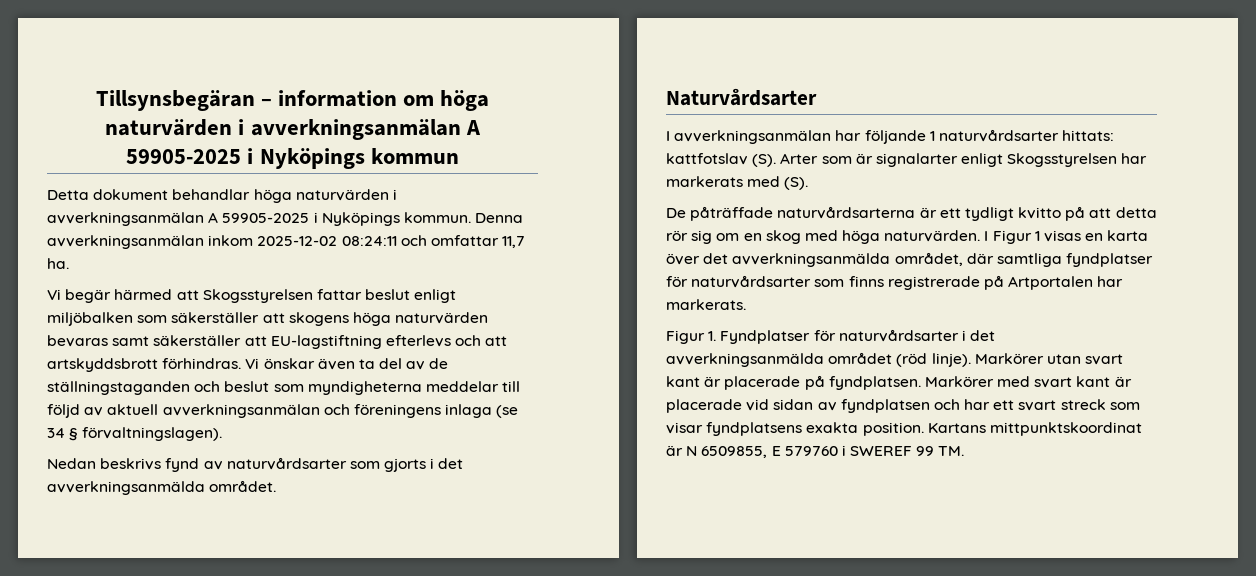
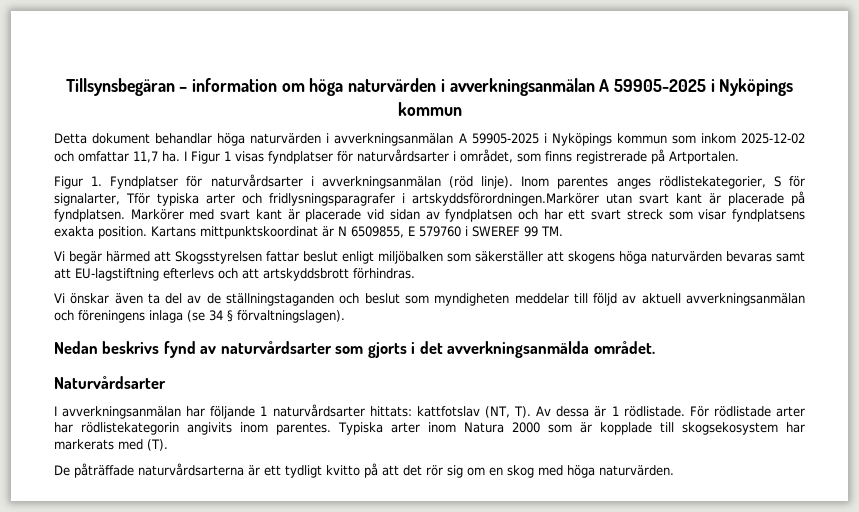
- Detta dokument behandlar höga naturvärden i avverkningsanmälan A 59905-2025 i Nyköpings kommun. Denna avverkningsanmälan inkom 2025-12-02 08:24:11 och omfattar 11,7 ha.
- Vi begär härmed att Skogsstyrelsen fattar beslut enligt miljöbalken som säkerställer att skogens höga naturvärden bevaras samt säkerställer att EU-lagstiftning efterlevs och att artskyddsbrott förhindras. Vi önskar även ta del av de ställningstaganden och beslut som myndigheterna meddelar till följd av aktuell avverkningsanmälan och föreningens inlaga (se 34 § förvaltningslagen).
- Nedan beskrivs fynd av naturvårdsarter som gjorts i det avverkningsanmälda området.
- Naturvårdsarter
- I avverkningsanmälan har följande 1 naturvårdsarter hittats: kattfotslav (S). Arter som är signalarter enligt Skogsstyrelsen har markerats med (S).
- De påträffade naturvårdsarterna är ett tydligt kvitto på att detta rör sig om en skog med höga naturvärden. I Figur 1 visas en karta över det avverkningsanmälda området, där samtliga fyndplatser för naturvårdsarter som finns registrerade på Artportalen har markerats.
+ Detta dokument behandlar höga naturvärden i avverkningsanmälan A 59905-2025 i Nyköpings kommun som inkom 2025-12-02 och omfattar 11,7 ha. I Figur 1 visas fyndplatser för naturvårdsarter i området, som finns registrerade på Artportalen.
- Figur 1. Fyndplatser för naturvårdsarter i det avverkningsanmälda området (röd linje). Markörer utan svart kant är placerade på fyndplatsen.
+ Figur 1. Fyndplatser för naturvårdsarter i avverkningsanmälan (röd linje). Inom parentes anges rödlistekategorier, S för signalarter, Tför typiska arter och fridlysningsparagrafer i artskyddsförordningen.Markörer utan svart kant är placerade på fyndplatsen.
+ Vi begär härmed att Skogsstyrelsen fattar beslut enligt miljöbalken som säkerställer att skogens höga naturvärden bevaras samt att EU-lagstiftning efterlevs och att artskyddsbrott förhindras.
+ Vi önskar även ta del av de ställningstaganden och beslut som myndigheten meddelar till följd av aktuell avverkningsanmälan och föreningens inlaga (se 34 § förvaltningslagen).
+ Nedan beskrivs fynd av naturvårdsarter som gjorts i det avverkningsanmälda området.
+ Naturvårdsarter
+ I avverkningsanmälan har följande 1 naturvårdsarter hittats: kattfotslav (NT, T). Av dessa är 1 rödlistade. För rödlistade arter har rödlistekategorin angivits inom parentes. Typiska arter inom Natura 2000 som är kopplade till skogsekosystem har markerats med (T).
+ De påträffade naturvårdsarterna är ett tydligt kvitto på att det rör sig om en skog med höga naturvärden.

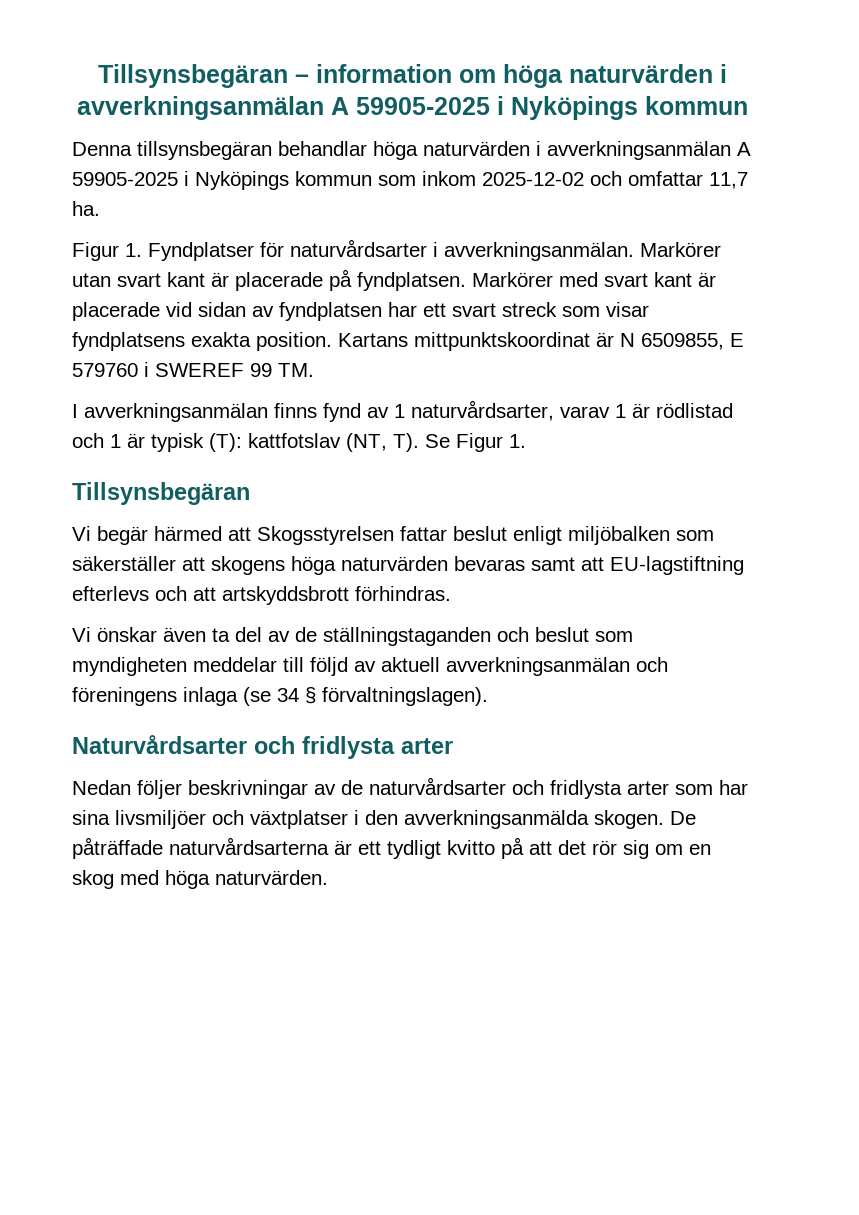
- Detta dokument behandlar höga naturvärden i avverkningsanmälan A 59905-2025 i Nyköpings kommun som inkom 2025-12-02 och omfattar 11,7 ha. I Figur 1 visas fyndplatser för naturvårdsarter i området, som finns registrerade på Artportalen.
+ Denna tillsynsbegäran behandlar höga naturvärden i avverkningsanmälan A 59905-2025 i Nyköpings kommun som inkom 2025-12-02 och omfattar 11,7 ha.
- Figur 1. Fyndplatser för naturvårdsarter i avverkningsanmälan (röd linje). Inom parentes anges rödlistekategorier, S för signalarter, Tför typiska arter och fridlysningsparagrafer i artskyddsförordningen.Markörer utan svart kant är placerade på fyndplatsen.
+ Figur 1. Fyndplatser för naturvårdsarter i avverkningsanmälan. Markörer utan svart kant är placerade på fyndplatsen.
- Markörer med svart kant är placerade vid sidan av fyndplatsen och har ett svart streck som visar fyndplatsens exakta position.
+ Markörer med svart kant är placerade vid sidan av fyndplatsen har ett svart streck som visar fyndplatsens exakta position.
+ I avverkningsanmälan finns fynd av 1 naturvårdsarter, varav 1 är rödlistad och 1 är typisk (T): kattfotslav (NT, T). Se Figur 1.
+ Tillsynsbegäran
- Nedan beskrivs fynd av naturvårdsarter som gjorts i det avverkningsanmälda området.
- Naturvårdsarter
- I avverkningsanmälan har följande 1 naturvårdsarter hittats: kattfotslav (NT, T). Av dessa är 1 rödlistade. För rödlistade arter har rödlistekategorin angivits inom parentes. Typiska arter inom Natura 2000 som är kopplade till skogsekosystem har markerats med (T).
- De påträffade naturvårdsarterna är ett tydligt kvitto på att det rör sig om en skog med höga naturvärden.
+ Naturvårdsarter och fridlysta arter
+ Nedan följer beskrivningar av de naturvårdsarter och fridlysta arter som har sina livsmiljöer och växtplatser i den avverkningsanmälda skogen. De påträffade naturvårdsarterna är ett tydligt kvitto på att det rör sig om en skog med höga naturvärden.

